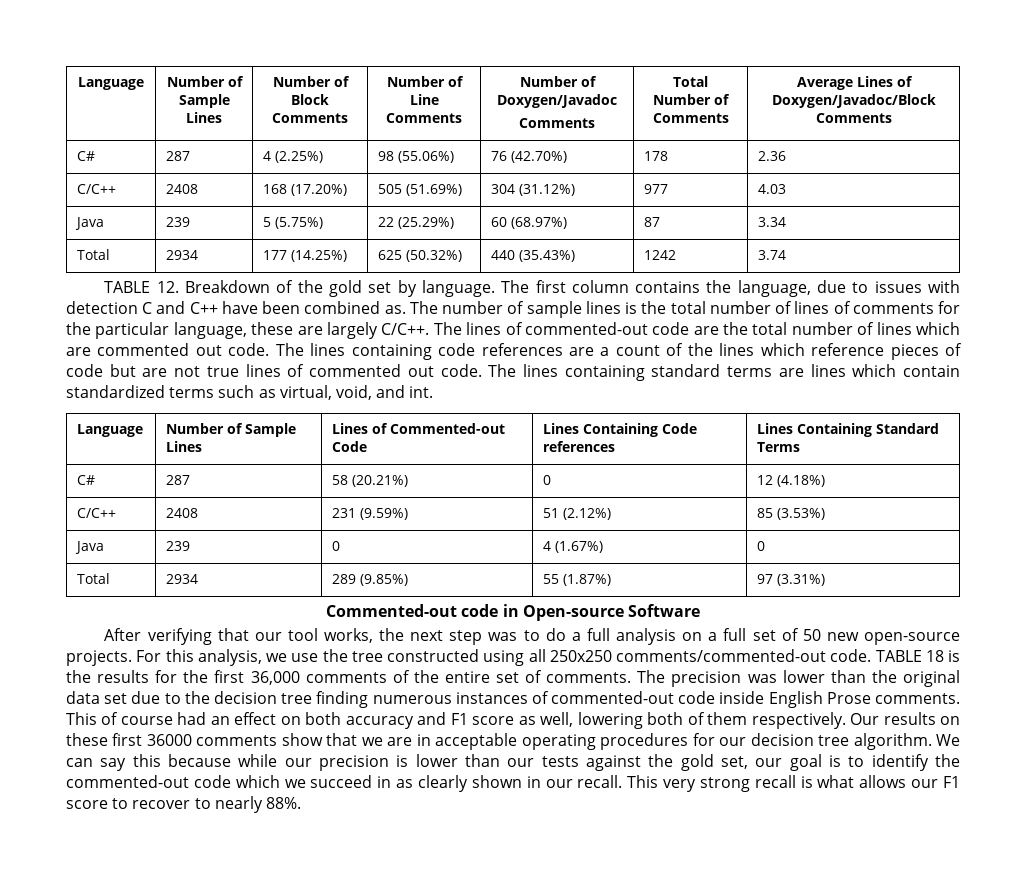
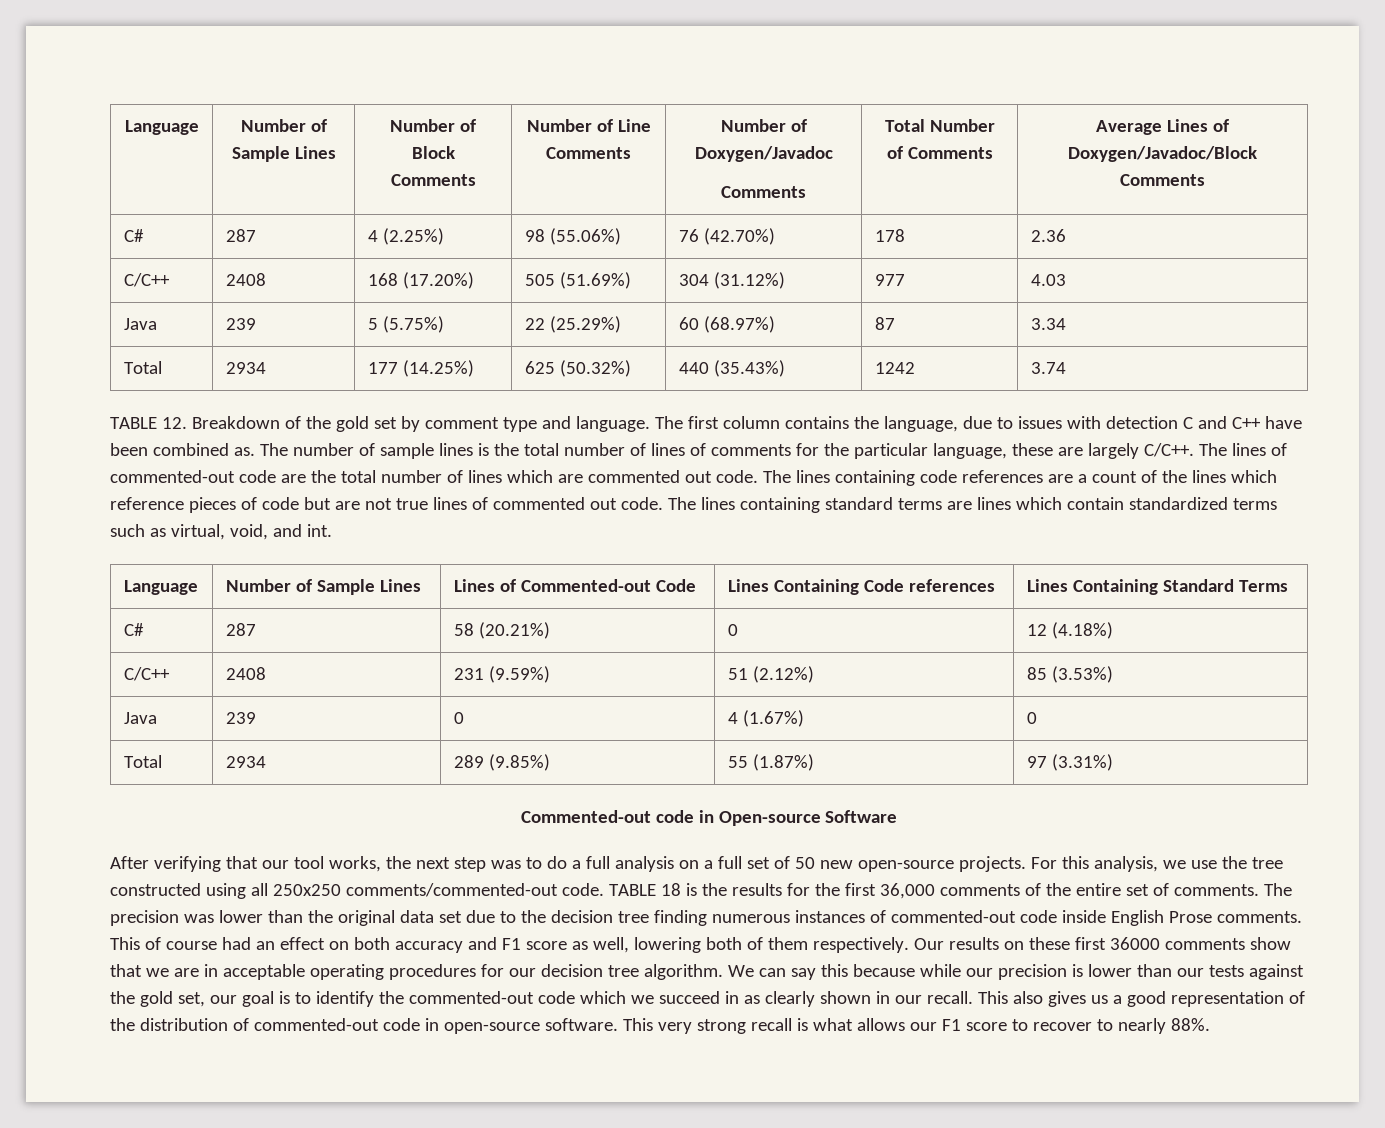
- TABLE 12. Breakdown of the gold set by language.
+ TABLE 12. Breakdown of the gold set by comment type and language.
- This very strong recall is what allows our F1 score to recover to nearly 88%.
+ This also gives us a good representation of the distribution of commented-out code in open-source software. This very strong recall is what allows our F1 score to recover to nearly 88%.

